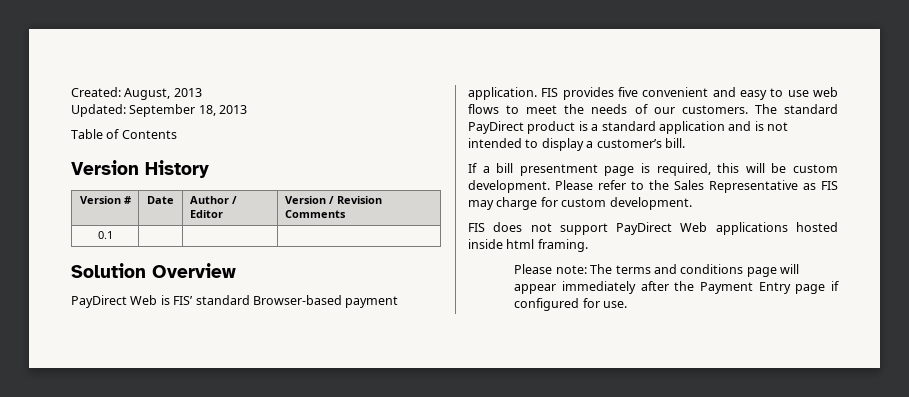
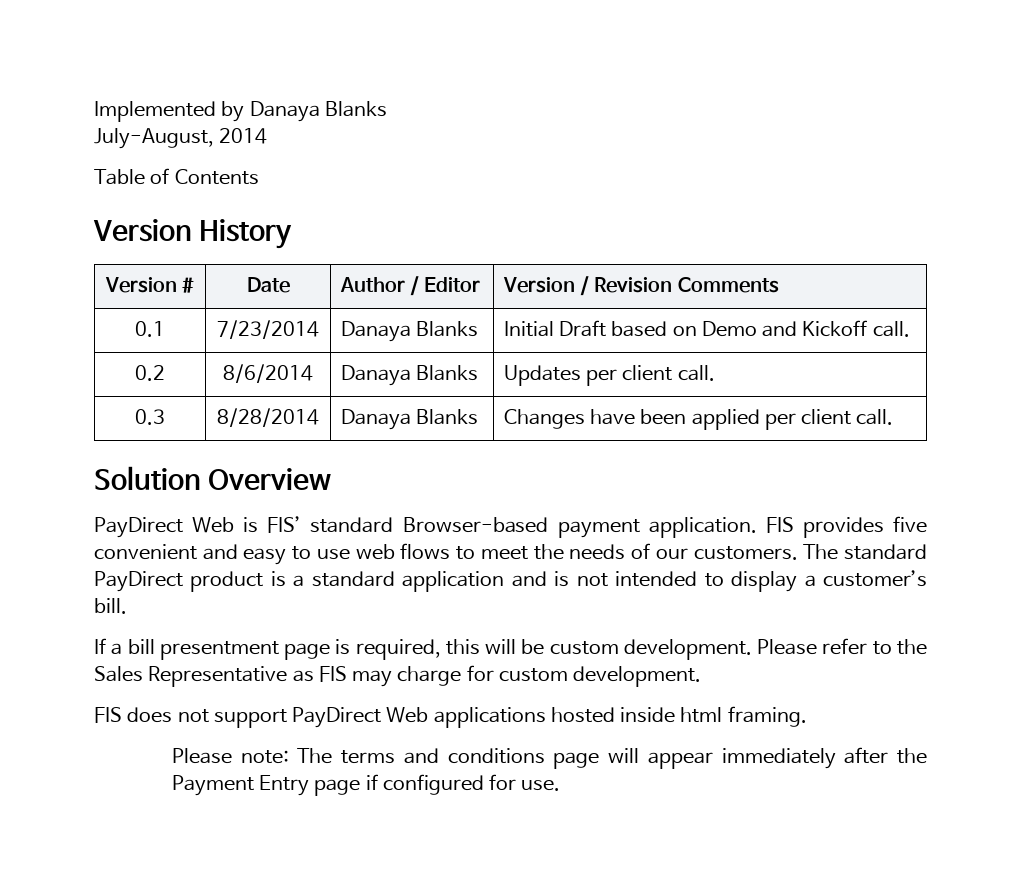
- Created: August, 2013
- Updated: September 18, 2013
+ Implemented by Danaya Blanks
+ July-August, 2014
- 0.1 | | |
+ 0.1 | 7/23/2014 | Danaya Blanks | Initial Draft based on Demo and Kickoff call.
+ 0.2 | 8/6/2014 | Danaya Blanks | Updates per client call.
+ 0.3 | 8/28/2014 | Danaya Blanks | Changes have been applied per client call.

